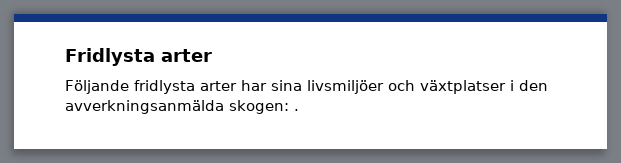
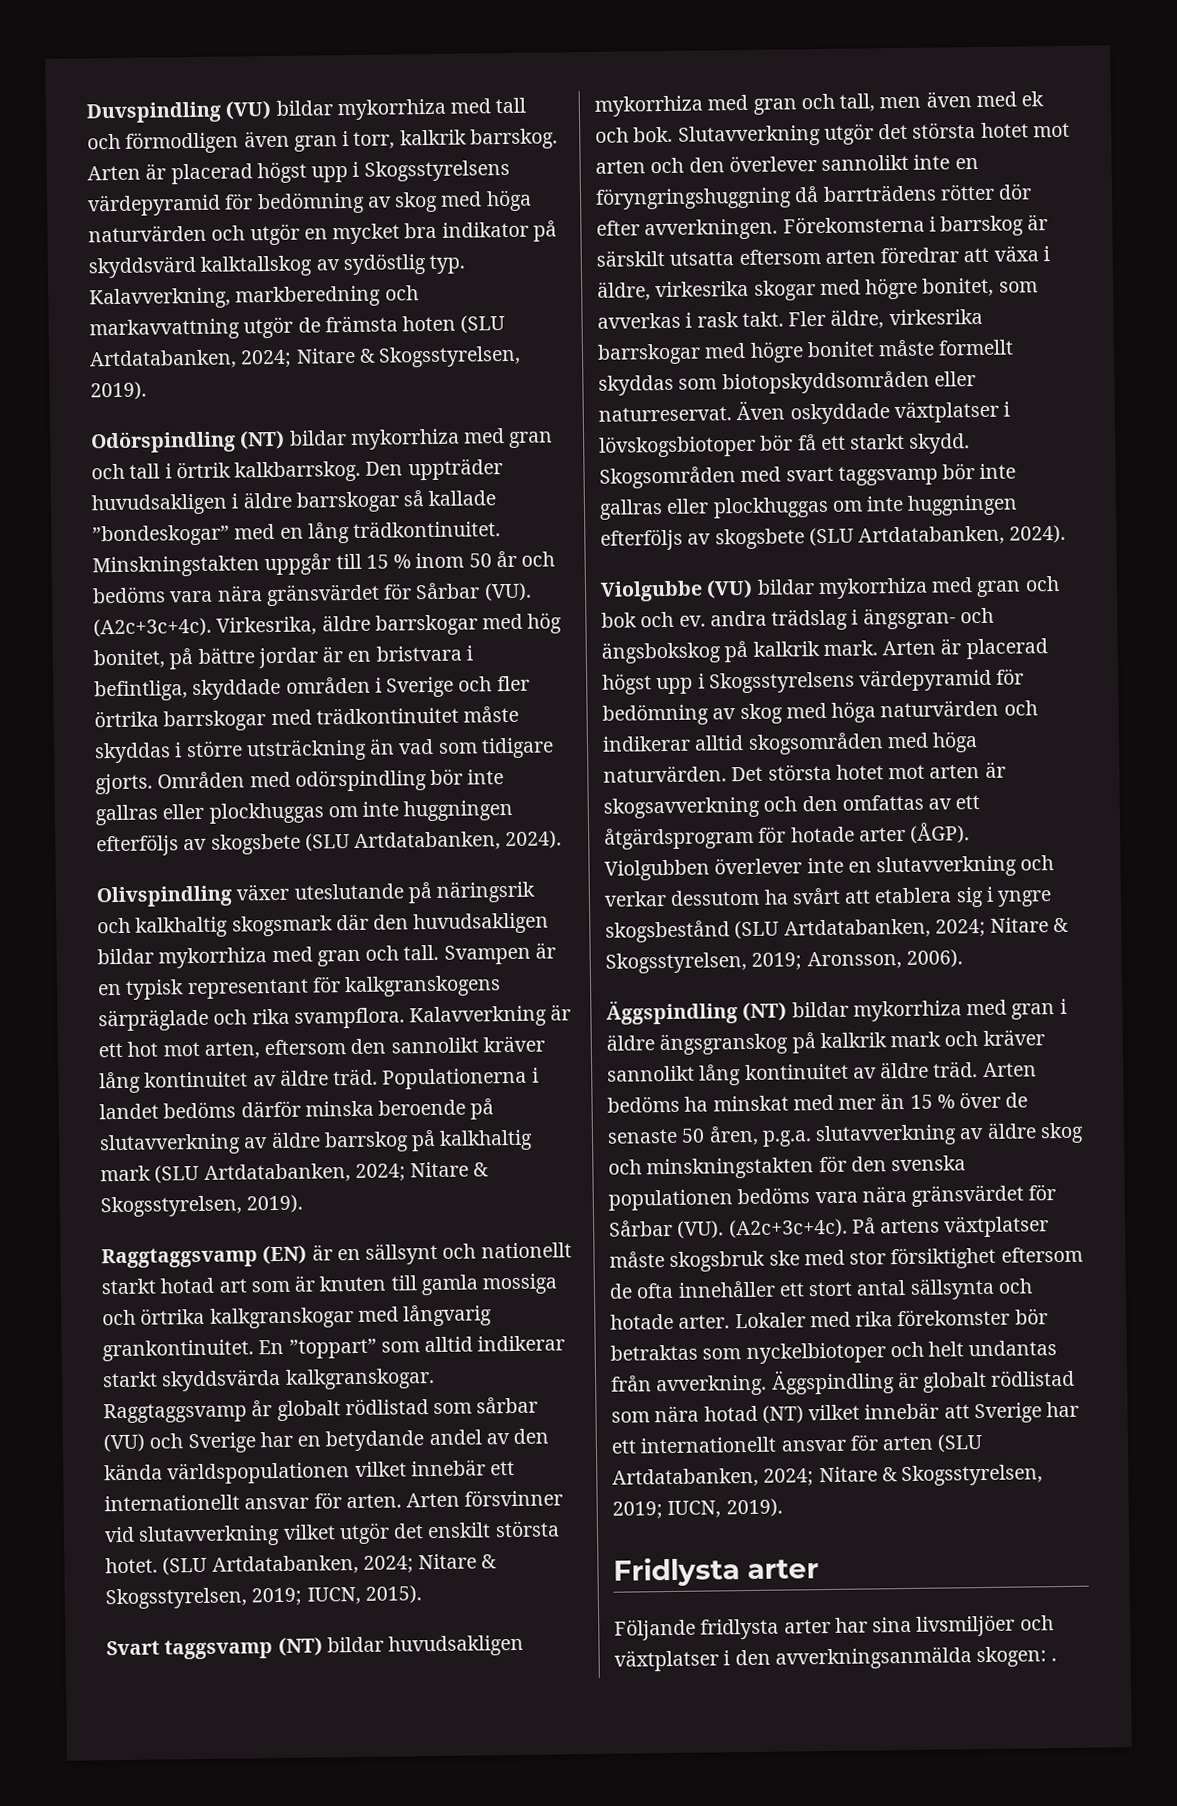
+ Duvspindling (VU) bildar mykorrhiza med tall och förmodligen även gran i torr, kalkrik barrskog. Arten är placerad högst upp i Skogsstyrelsens värdepyramid för bedömning av skog med höga naturvärden och utgör en mycket bra indikator på skyddsvärd kalktallskog av sydöstlig typ. Kalavverkning, markberedning och markavvattning utgör de främsta hoten (SLU Artdatabanken, 2024; Nitare & Skogsstyrelsen, 2019).
+ Odörspindling (NT) bildar mykorrhiza med gran och tall i örtrik kalkbarrskog. Den uppträder huvudsakligen i äldre barrskogar så kallade ”bondeskogar” med en lång trädkontinuitet. Minskningstakten uppgår till 15 % inom 50 år och bedöms vara nära gränsvärdet för Sårbar (VU). (A2c+3c+4c). Virkesrika, äldre barrskogar med hög bonitet, på bättre jordar är en bristvara i befintliga, skyddade områden i Sverige och fler örtrika barrskogar med trädkontinuitet måste skyddas i större utsträckning än vad som tidigare gjorts. Områden med odörspindling bör inte gallras eller plockhuggas om inte huggningen efterföljs av skogsbete (SLU Artdatabanken, 2024).
+ Olivspindling växer uteslutande på näringsrik och kalkhaltig skogsmark där den huvudsakligen bildar mykorrhiza med gran och tall. Svampen är en typisk representant för kalkgranskogens särpräglade och rika svampflora. Kalavverkning är ett hot mot arten, eftersom den sannolikt kräver lång kontinuitet av äldre träd. Populationerna i landet bedöms därför minska beroende på slutavverkning av äldre barrskog på kalkhaltig mark (SLU Artdatabanken, 2024; Nitare & Skogsstyrelsen, 2019).
+ Raggtaggsvamp (EN) är en sällsynt och nationellt starkt hotad art som är knuten till gamla mossiga och örtrika kalkgranskogar med långvarig grankontinuitet. En ”toppart” som alltid indikerar starkt skyddsvärda kalkgranskogar. Raggtaggsvamp år globalt rödlistad som sårbar (VU) och Sverige har en betydande andel av den kända världspopulationen vilket innebär ett internationellt ansvar för arten. Arten försvinner vid slutavverkning vilket utgör det enskilt största hotet. (SLU Artdatabanken, 2024; Nitare & Skogsstyrelsen, 2019; IUCN, 2015).
+ Svart taggsvamp (NT) bildar huvudsakligen mykorrhiza med gran och tall, men även med ek och bok. Slutavverkning utgör det största hotet mot arten och den överlever sannolikt inte en föryngringshuggning då barrträdens rötter dör efter avverkningen. Förekomsterna i barrskog är särskilt utsatta eftersom arten föredrar att växa i äldre, virkesrika skogar med högre bonitet, som avverkas i rask takt. Fler äldre, virkesrika barrskogar med högre bonitet måste formellt skyddas som biotopskyddsområden eller naturreservat. Även oskyddade växtplatser i lövskogsbiotoper bör få ett starkt skydd. Skogsområden med svart taggsvamp bör inte gallras eller plockhuggas om inte huggningen efterföljs av skogsbete (SLU Artdatabanken, 2024).
+ Violgubbe (VU) bildar mykorrhiza med gran och bok och ev. andra trädslag i ängsgran- och ängsbokskog på kalkrik mark. Arten är placerad högst upp i Skogsstyrelsens värdepyramid för bedömning av skog med höga naturvärden och indikerar alltid skogsområden med höga naturvärden. Det största hotet mot arten är skogsavverkning och den omfattas av ett åtgärdsprogram för hotade arter (ÅGP). Violgubben överlever inte en slutavverkning och verkar dessutom ha svårt att etablera sig i yngre skogsbestånd (SLU Artdatabanken, 2024; Nitare & Skogsstyrelsen, 2019; Aronsson, 2006).
+ Äggspindling (NT) bildar mykorrhiza med gran i äldre ängsgranskog på kalkrik mark och kräver sannolikt lång kontinuitet av äldre träd. Arten bedöms ha minskat med mer än 15 % över de senaste 50 åren, p.g.a. slutavverkning av äldre skog och minskningstakten för den svenska populationen bedöms vara nära gränsvärdet för Sårbar (VU). (A2c+3c+4c). På artens växtplatser måste skogsbruk ske med stor försiktighet eftersom de ofta innehåller ett stort antal sällsynta och hotade arter. Lokaler med rika förekomster bör betraktas som nyckelbiotoper och helt undantas från avverkning. Äggspindling är globalt rödlistad som nära hotad (NT) vilket innebär att Sverige har ett internationellt ansvar för arten (SLU Artdatabanken, 2024; Nitare & Skogsstyrelsen, 2019; IUCN, 2019).

